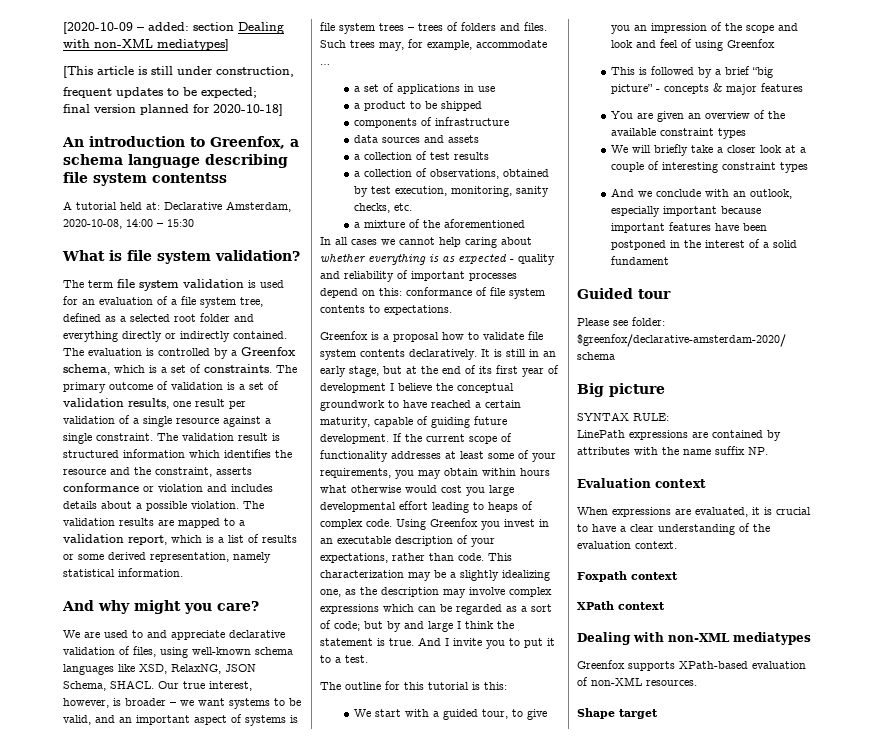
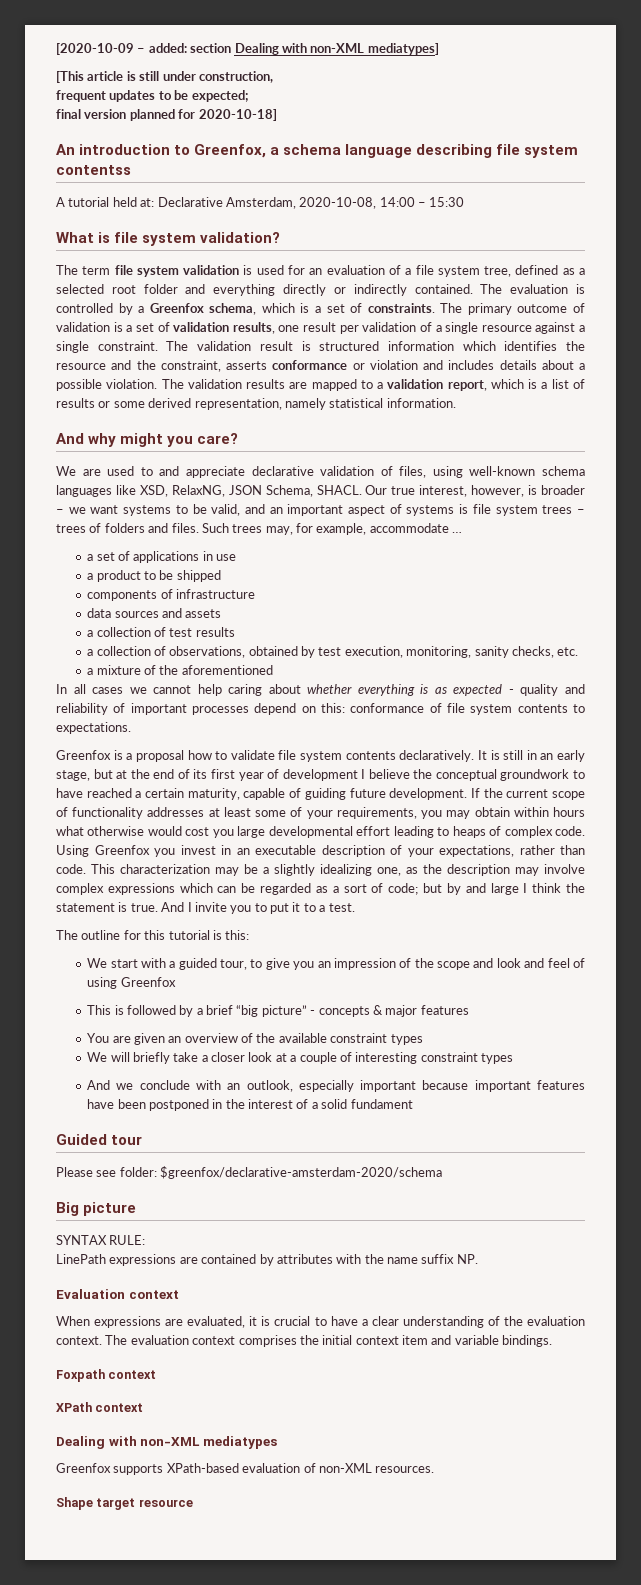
+ The evaluation context comprises the initial context item and variable bindings.
- Shape target
+ Shape target resource

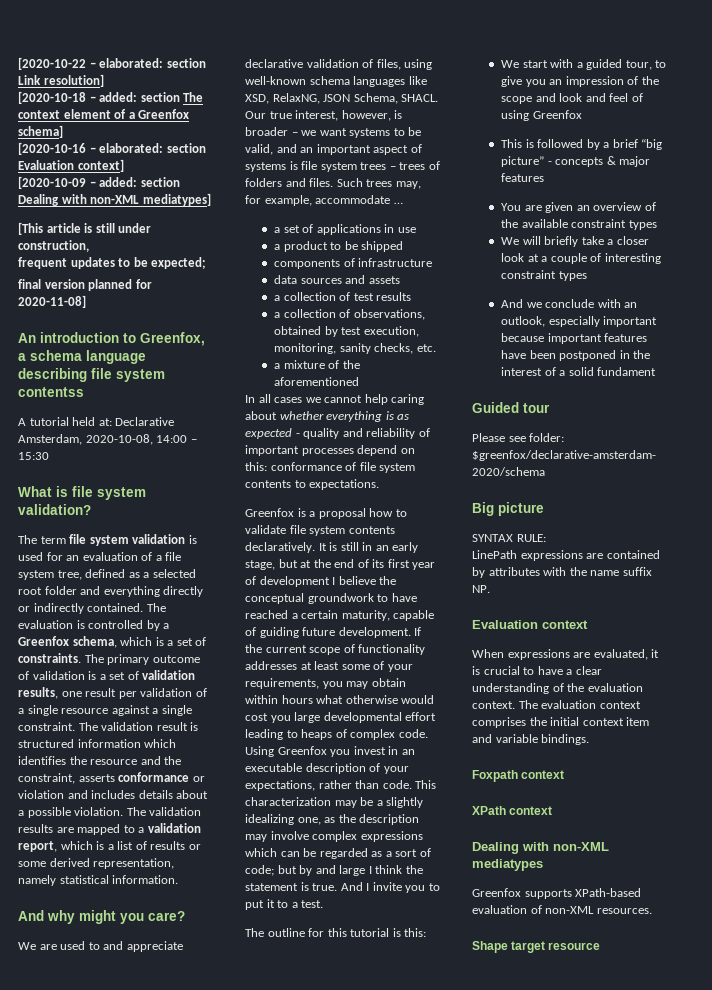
+ [2020-10-22 – elaborated: section Link resolution]
+ [2020-10-18 – added: section The context element of a Greenfox schema]
+ [2020-10-16 – elaborated: section Evaluation context]
- final version planned for 2020-10-18]
+ final version planned for 2020-11-08]

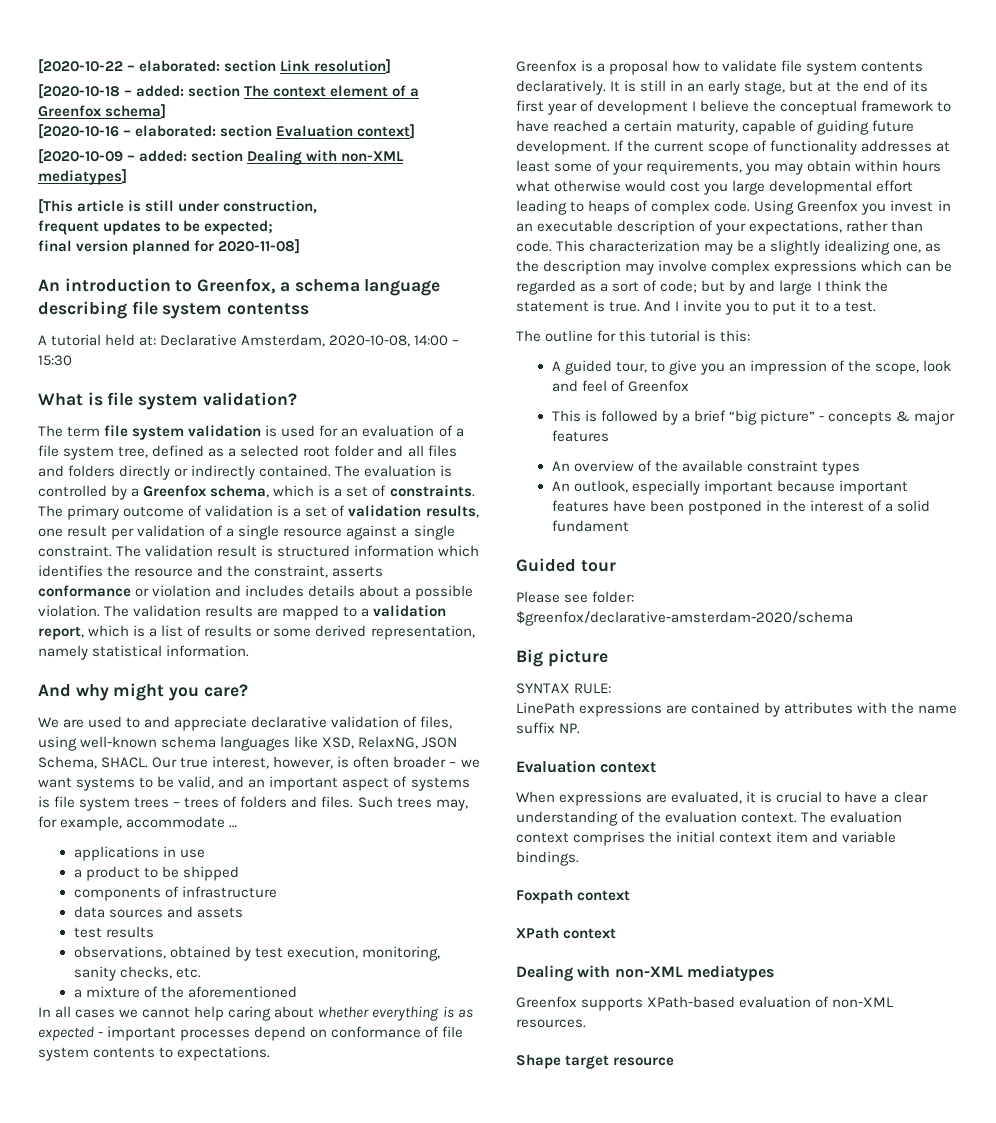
- The term file system validation is used for an evaluation of a file system tree, defined as a selected root folder and everything directly or indirectly contained.
+ The term file system validation is used for an evaluation of a file system tree, defined as a selected root folder and all files and folders directly or indirectly contained.
- Our true interest, however, is broader – we want systems to be valid, and an important aspect of systems is file system trees – trees of folders and files.
+ Our true interest, however, is often broader – we want systems to be valid, and an important aspect of systems is file system trees – trees of folders and files.
- a set of applications in use
+ applications in use
- a collection of test results
+ test results
- a collection of observations, obtained by test execution, monitoring, sanity checks, etc.
+ observations, obtained by test execution, monitoring, sanity checks, etc.
- In all cases we cannot help caring about whether everything is as expected - quality and reliability of important processes depend on this: conformance of file system contents to expectations.
+ In all cases we cannot help caring about whether everything is as expected - important processes depend on conformance of file system contents to expectations.
- It is still in an early stage, but at the end of its first year of development I believe the conceptual groundwork to have reached a certain maturity, capable of guiding future development.
+ It is still in an early stage, but at the end of its first year of development I believe the conceptual framework to have reached a certain maturity, capable of guiding future development.
- We start with a guided tour, to give you an impression of the scope and look and feel of using Greenfox
+ A guided tour, to give you an impression of the scope, look and feel of Greenfox
- You are given an overview of the available constraint types
+ An overview of the available constraint types
- We will briefly take a closer look at a couple of interesting constraint types
- And we conclude with an outlook, especially important because important features have been postponed in the interest of a solid fundament
+ An outlook, especially important because important features have been postponed in the interest of a solid fundament

